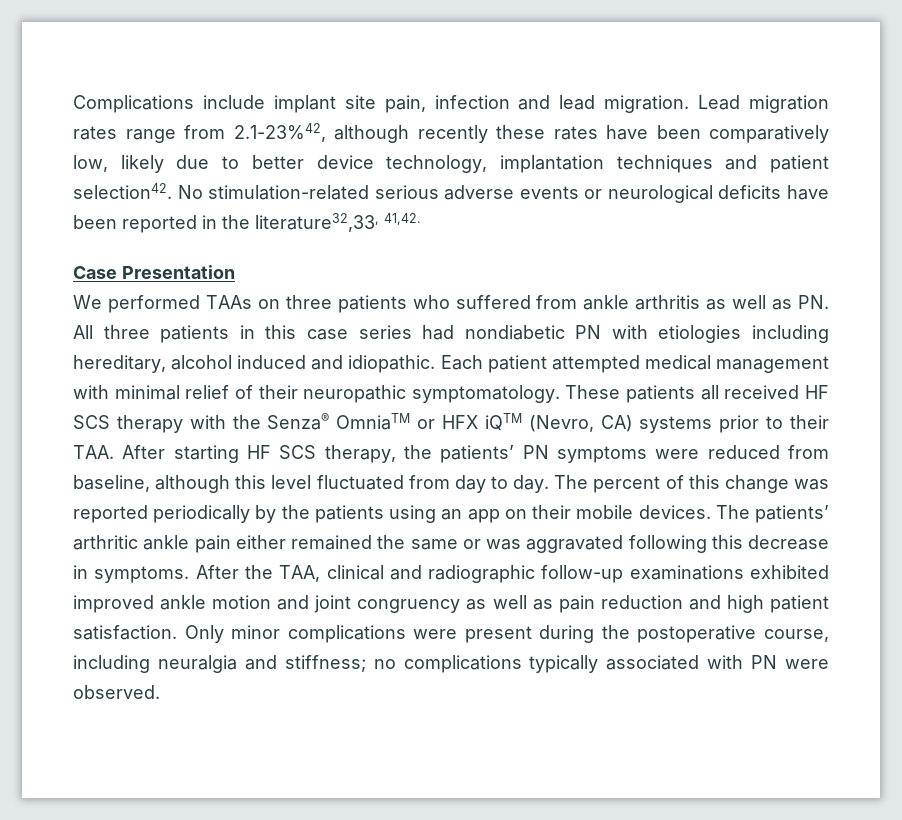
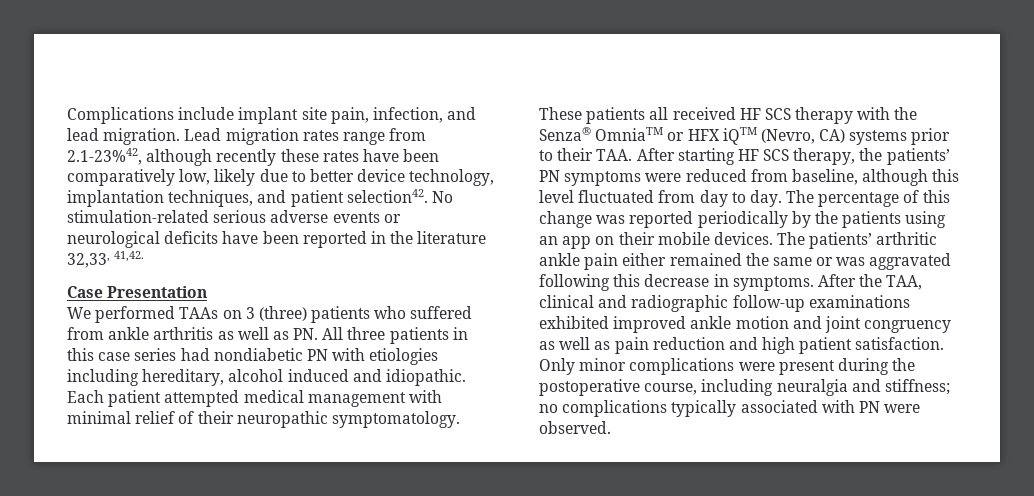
- Complications include implant site pain, infection and lead migration.
+ Complications include implant site pain, infection, and lead migration.
- Lead migration rates range from 2.1-23%42, although recently these rates have been comparatively low, likely due to better device technology, implantation techniques and patient selection42.
+ Lead migration rates range from 2.1-23%42, although recently these rates have been comparatively low, likely due to better device technology, implantation techniques, and patient selection42.
- No stimulation-related serious adverse events or neurological deficits have been reported in the literature32,33, 41,42.
+ No stimulation-related serious adverse events or neurological deficits have been reported in the literature 32,33, 41,42.
- We performed TAAs on three patients who suffered from ankle arthritis as well as PN. All three patients in this case series had nondiabetic PN with etiologies including hereditary, alcohol induced and idiopathic.
+ We performed TAAs on 3 (three) patients who suffered from ankle arthritis as well as PN. All three patients in this case series had nondiabetic PN with etiologies including hereditary, alcohol induced and idiopathic.
- The percent of this change was reported periodically by the patients using an app on their mobile devices.
+ The percentage of this change was reported periodically by the patients using an app on their mobile devices.

